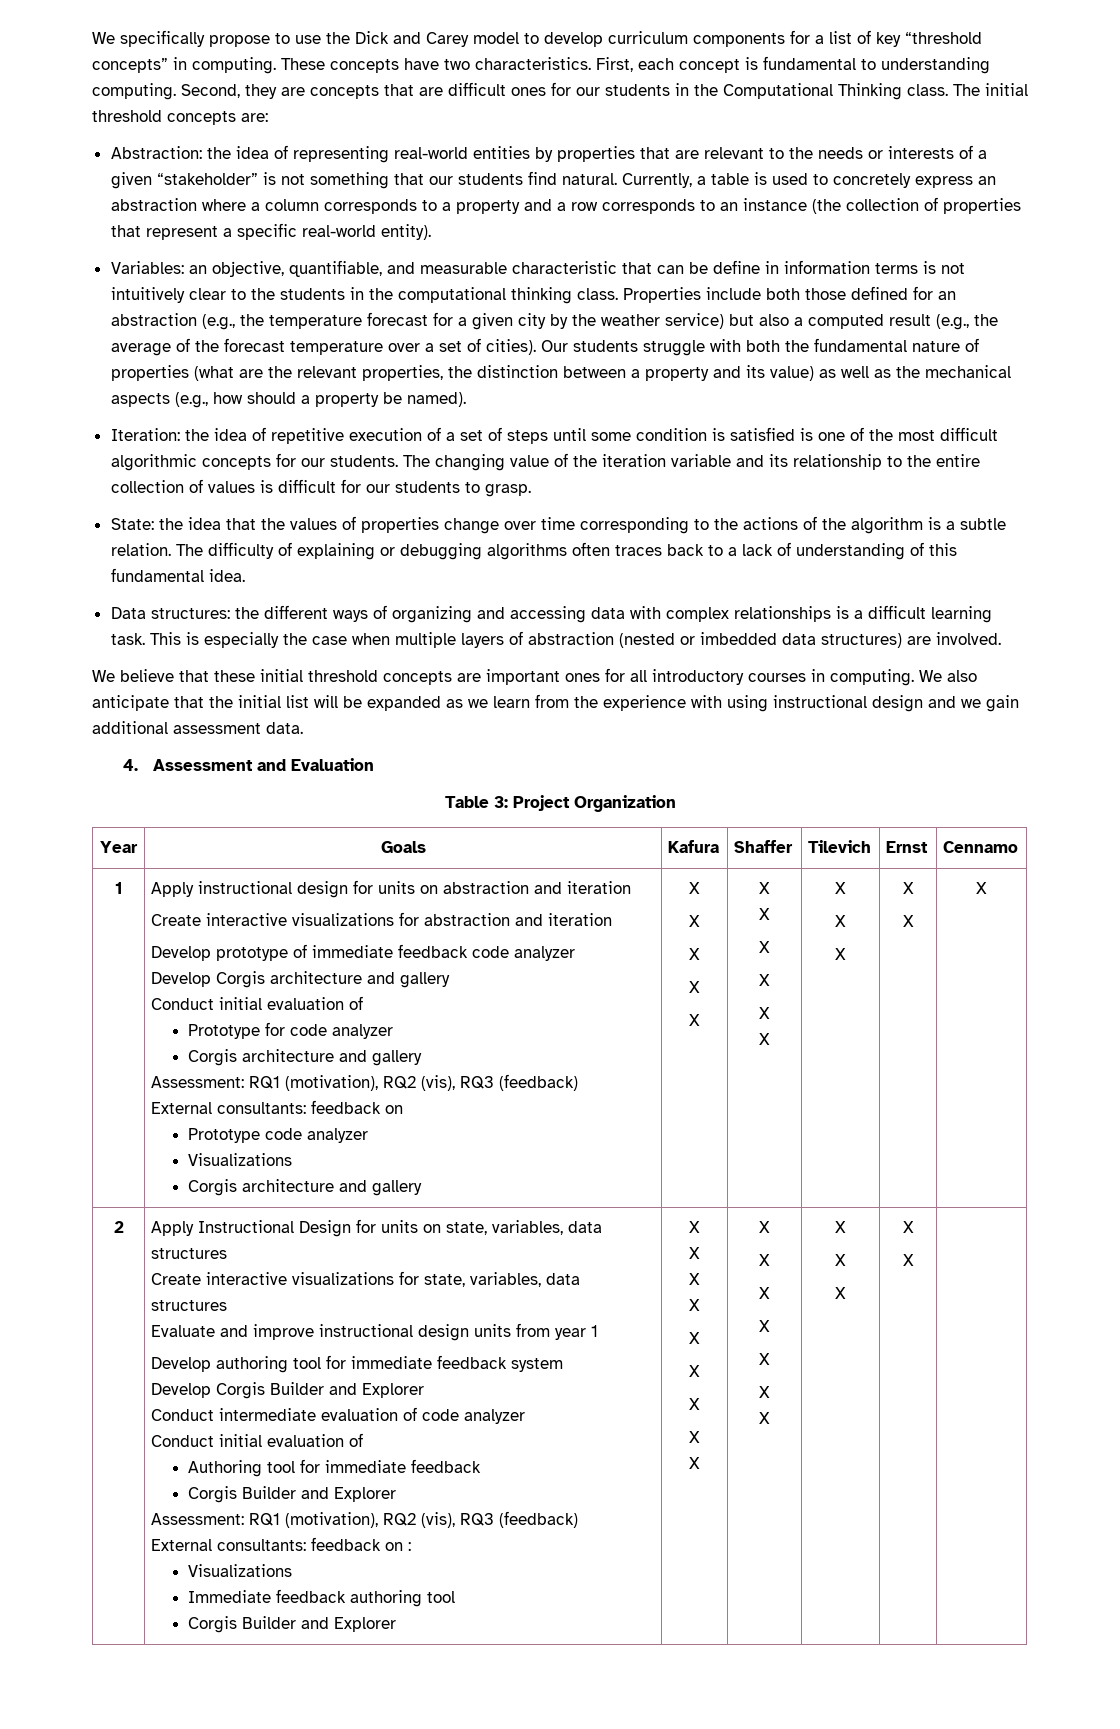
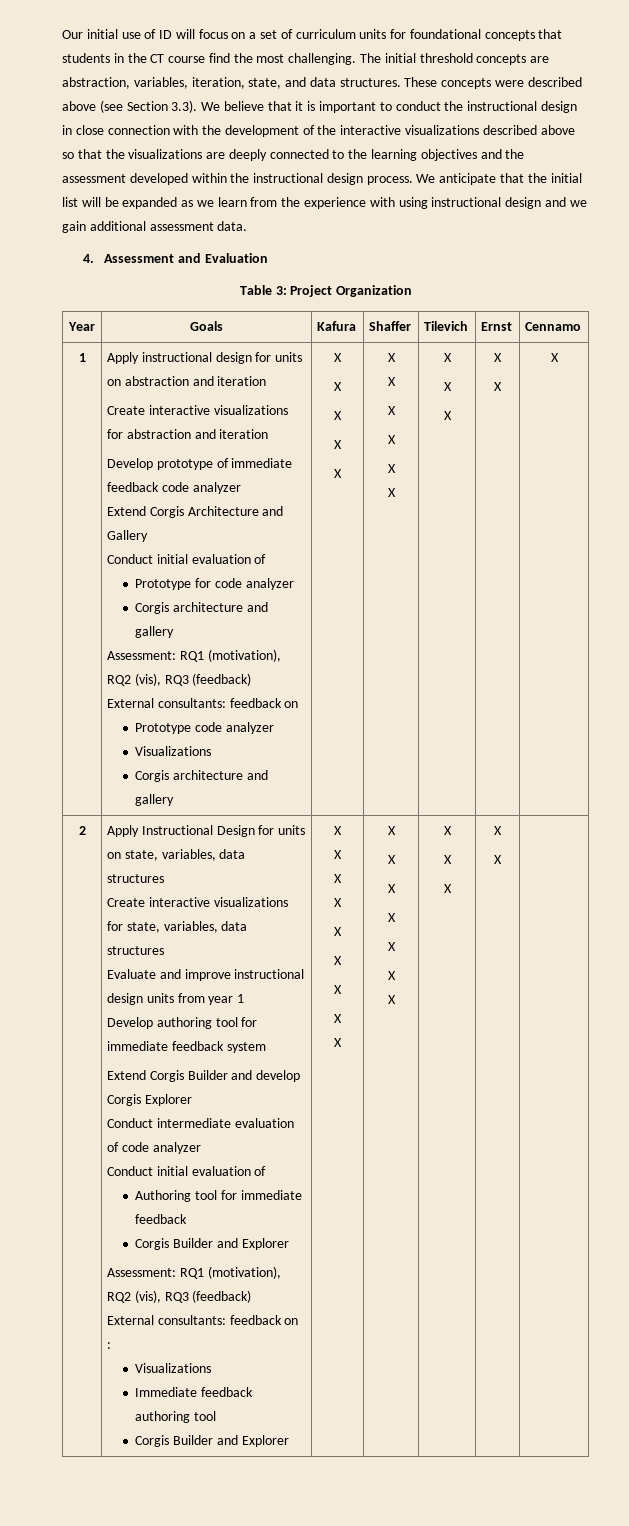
- We specifically propose to use the Dick and Carey model to develop curriculum components for a list of key “threshold concepts” in computing. These concepts have two characteristics. First, each concept is fundamental to understanding computing. Second, they are concepts that are difficult ones for our students in the Computational Thinking class. The initial threshold concepts are:
- Abstraction: the idea of representing real-world entities by properties that are relevant to the needs or interests of a given “stakeholder” is not something that our students find natural. Currently, a table is used to concretely express an abstraction where a column corresponds to a property and a row corresponds to an instance (the collection of properties that represent a specific real-world entity).
- Variables: an objective, quantifiable, and measurable characteristic that can be define in information terms is not intuitively clear to the students in the computational thinking class. Properties include both those defined for an abstraction (e.g., the temperature forecast for a given city by the weather service) but also a computed result (e.g., the average of the forecast temperature over a set of cities). Our students struggle with both the fundamental nature of properties (what are the relevant properties, the distinction between a property and its value) as well as the mechanical aspects (e.g., how should a property be named).
- Iteration: the idea of repetitive execution of a set of steps until some condition is satisfied is one of the most difficult algorithmic concepts for our students. The changing value of the iteration variable and its relationship to the entire collection of values is difficult for our students to grasp.
- State: the idea that the values of properties change over time corresponding to the actions of the algorithm is a subtle relation. The difficulty of explaining or debugging algorithms often traces back to a lack of understanding of this fundamental idea.
- Data structures: the different ways of organizing and accessing data with complex relationships is a difficult learning task. This is especially the case when multiple layers of abstraction (nested or imbedded data structures) are involved.
- We believe that these initial threshold concepts are important ones for all introductory courses in computing. We also anticipate that the initial list will be expanded as we learn from the experience with using instructional design and we gain additional assessment data.
+ Our initial use of ID will focus on a set of curriculum units for foundational concepts that students in the CT course find the most challenging. The initial threshold concepts are abstraction, variables, iteration, state, and data structures. These concepts were described above (see Section 3.3). We believe that it is important to conduct the instructional design in close connection with the development of the interactive visualizations described above so that the visualizations are deeply connected to the learning objectives and the assessment developed within the instructional design process. We anticipate that the initial list will be expanded as we learn from the experience with using instructional design and we gain additional assessment data.
- Develop Corgis architecture and gallery
+ Extend Corgis Architecture and Gallery
- Develop Corgis Builder and Explorer
+ Extend Corgis Builder and develop Corgis Explorer

